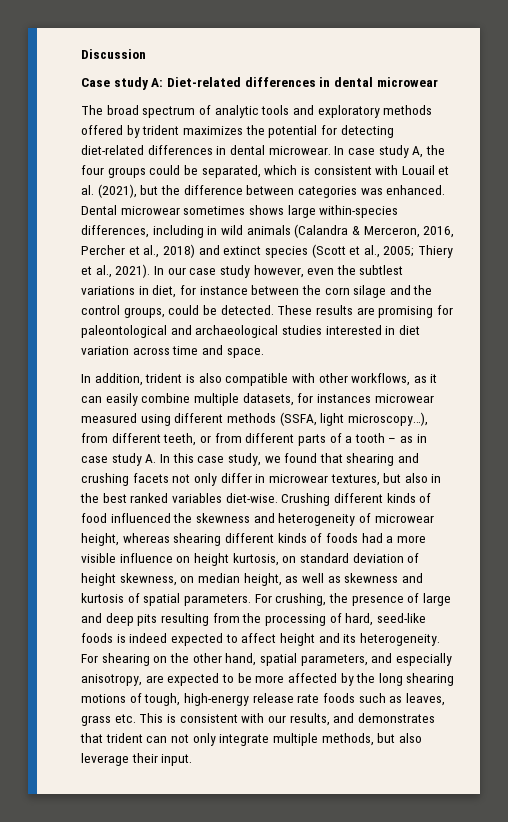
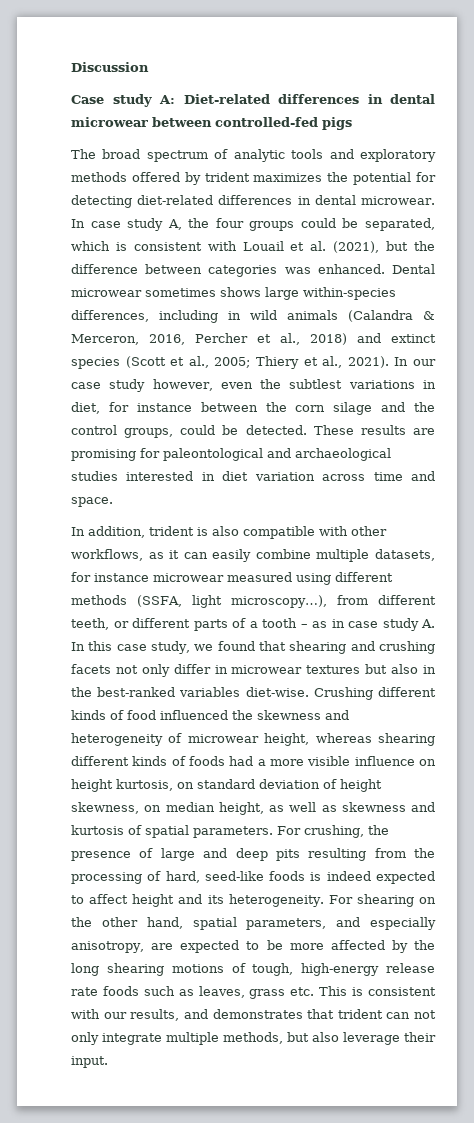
- Case study A: Diet-related differences in dental microwear
+ Case study A: Diet-related differences in dental microwear between controlled-fed pigs
- In addition, trident is also compatible with other workflows, as it can easily combine multiple datasets, for instances microwear measured using different methods (SSFA, light microscopy…), from different teeth, or from different parts of a tooth – as in case study A. In this case study, we found that shearing and crushing facets not only differ in microwear textures, but also in the best ranked variables diet-wise.
+ In addition, trident is also compatible with other workflows, as it can easily combine multiple datasets, for instance microwear measured using different methods (SSFA, light microscopy…), from different teeth, or different parts of a tooth – as in case study A. In this case study, we found that shearing and crushing facets not only differ in microwear textures but also in the best-ranked variables diet-wise.

